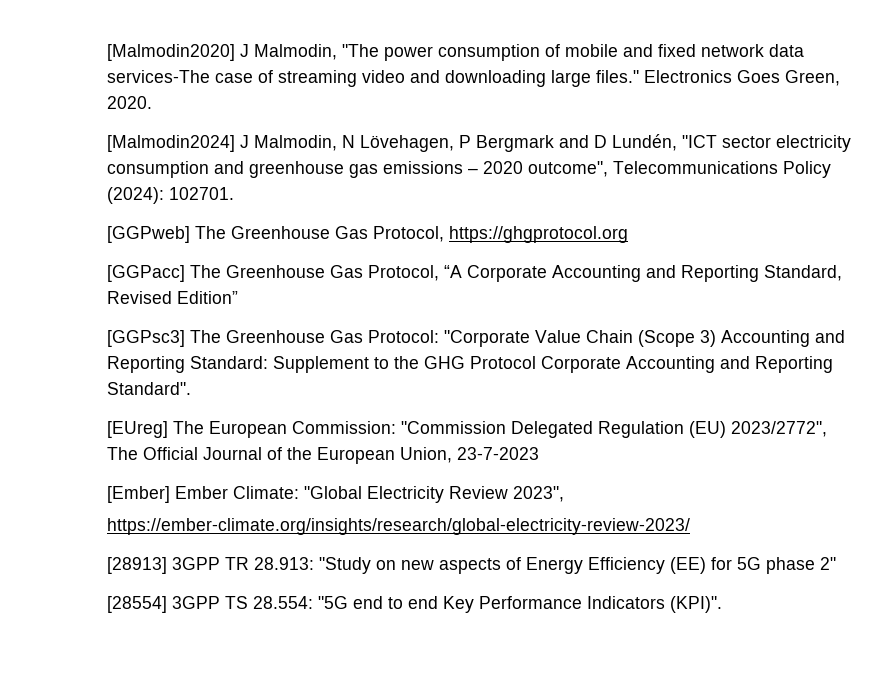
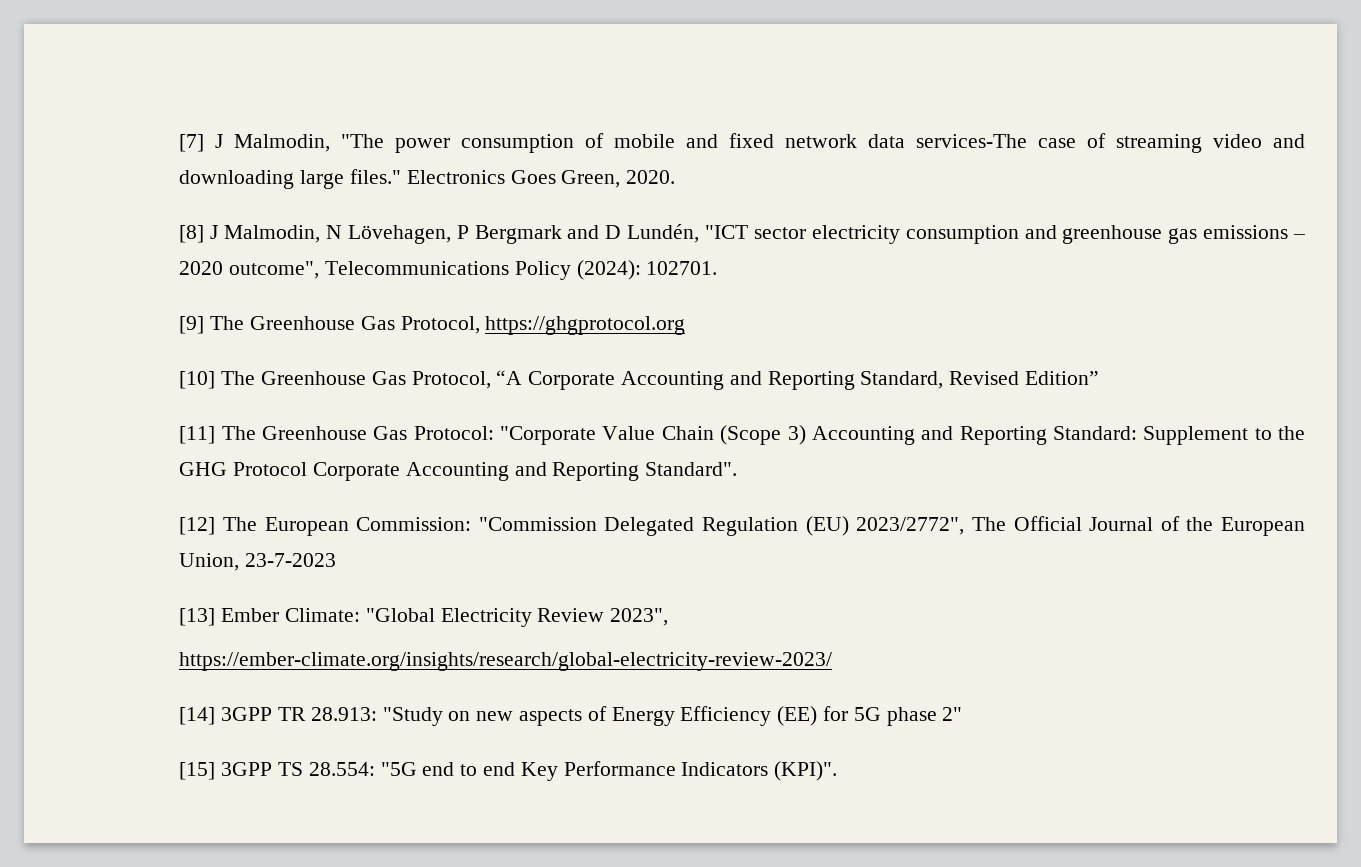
- [Malmodin2020] J Malmodin, "The power consumption of mobile and fixed network data services-The case of streaming video and downloading large files."
+ [7] J Malmodin, "The power consumption of mobile and fixed network data services-The case of streaming video and downloading large files."
- [Malmodin2024] J Malmodin, N Lövehagen, P Bergmark and D Lundén, "ICT sector electricity consumption and greenhouse gas emissions – 2020 outcome", Telecommunications Policy (2024): 102701.
+ [8] J Malmodin, N Lövehagen, P Bergmark and D Lundén, "ICT sector electricity consumption and greenhouse gas emissions – 2020 outcome", Telecommunications Policy (2024): 102701.
- [GGPweb] The Greenhouse Gas Protocol, https://ghgprotocol.org
+ [9] The Greenhouse Gas Protocol, https://ghgprotocol.org
- [GGPacc] The Greenhouse Gas Protocol, “A Corporate Accounting and Reporting Standard, Revised Edition”
+ [10] The Greenhouse Gas Protocol, “A Corporate Accounting and Reporting Standard, Revised Edition”
- [GGPsc3] The Greenhouse Gas Protocol: "Corporate Value Chain (Scope 3) Accounting and Reporting Standard: Supplement to the GHG Protocol Corporate Accounting and Reporting Standard".
+ [11] The Greenhouse Gas Protocol: "Corporate Value Chain (Scope 3) Accounting and Reporting Standard: Supplement to the GHG Protocol Corporate Accounting and Reporting Standard".
- [EUreg] The European Commission: "Commission Delegated Regulation (EU) 2023/2772", The Official Journal of the European Union, 23-7-2023
+ [12] The European Commission: "Commission Delegated Regulation (EU) 2023/2772", The Official Journal of the European Union, 23-7-2023
- [Ember] Ember Climate: "Global Electricity Review 2023",
+ [13] Ember Climate: "Global Electricity Review 2023",
- [28913] 3GPP TR 28.913: "Study on new aspects of Energy Efficiency (EE) for 5G phase 2"
+ [14] 3GPP TR 28.913: "Study on new aspects of Energy Efficiency (EE) for 5G phase 2"
- [28554] 3GPP TS 28.554: "5G end to end Key Performance Indicators (KPI)".
+ [15] 3GPP TS 28.554: "5G end to end Key Performance Indicators (KPI)".

